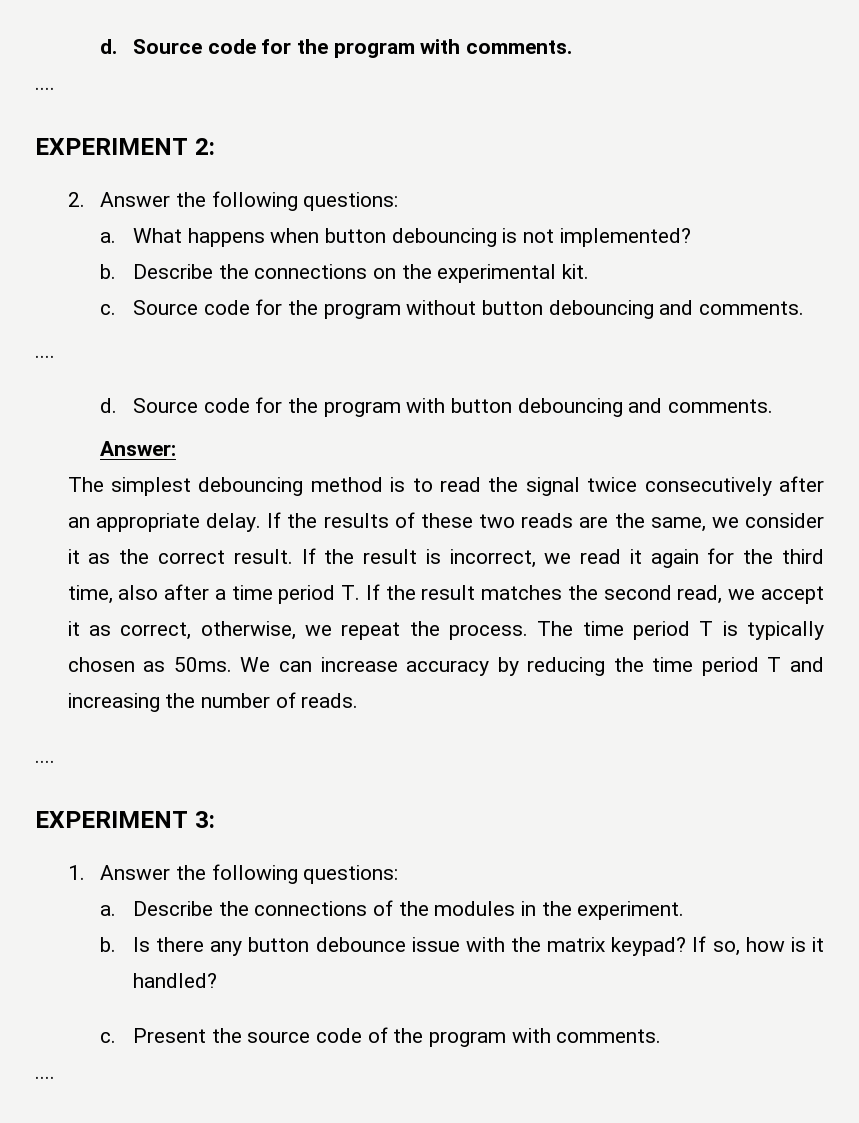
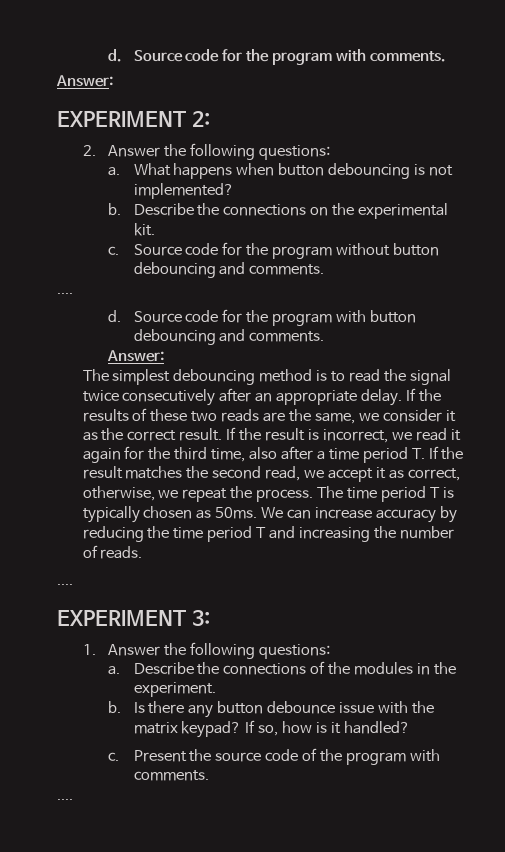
  Source code for the program with comments.
- ....
+ Answer:

